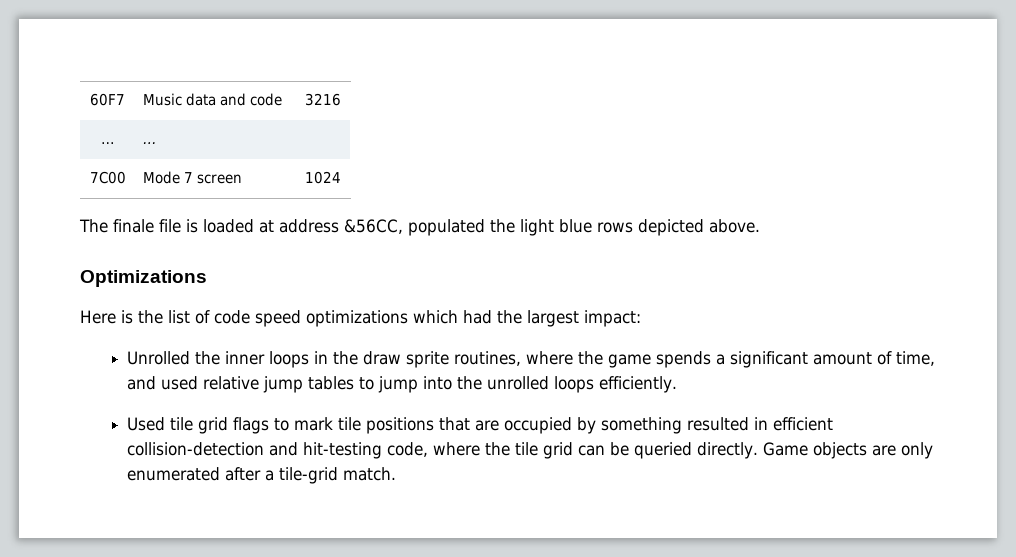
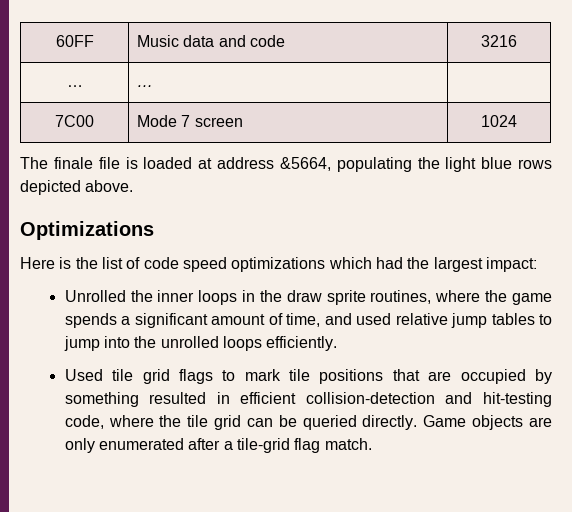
- 60F7 | Music data and code | 3216
+ 60FF | Music data and code | 3216
- The finale file is loaded at address &56CC, populated the light blue rows depicted above.
+ The finale file is loaded at address &5664, populating the light blue rows depicted above.
- Game objects are only enumerated after a tile-grid match.
+ Game objects are only enumerated after a tile-grid flag match.

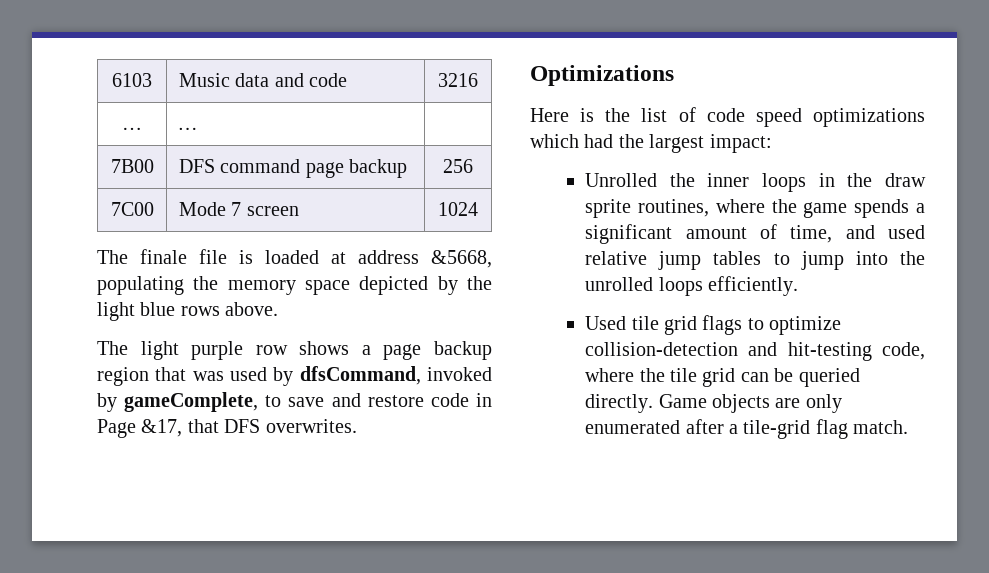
- 60FF | Music data and code | 3216
+ 6103 | Music data and code | 3216
+ 7B00 | DFS command page backup | 256
- The finale file is loaded at address &5664, populating the light blue rows depicted above.
+ The finale file is loaded at address &5668, populating the memory space depicted by the light blue rows above.
+ The light purple row shows a page backup region that was used by dfsCommand, invoked by gameComplete, to save and restore code in Page &17, that DFS overwrites.
- Used tile grid flags to mark tile positions that are occupied by something resulted in efficient collision-detection and hit-testing code, where the tile grid can be queried directly.
+ Used tile grid flags to optimize collision-detection and hit-testing code, where the tile grid can be queried directly.

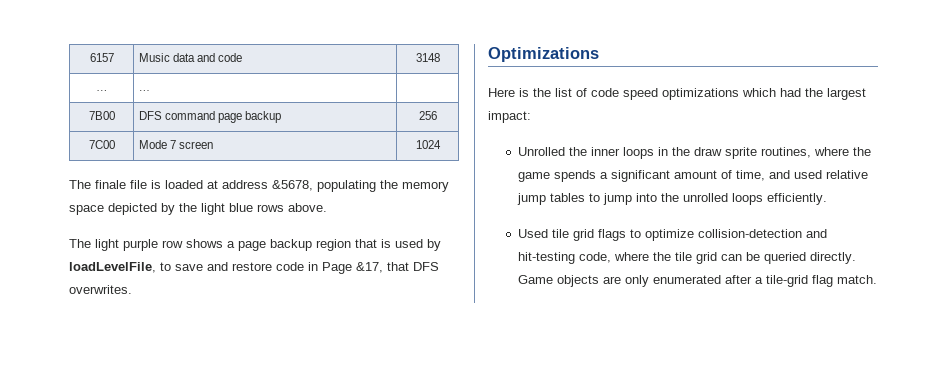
- 6103 | Music data and code | 3216
+ 6157 | Music data and code | 3148
- The finale file is loaded at address &5668, populating the memory space depicted by the light blue rows above.
+ The finale file is loaded at address &5678, populating the memory space depicted by the light blue rows above.
- The light purple row shows a page backup region that was used by dfsCommand, invoked by gameComplete, to save and restore code in Page &17, that DFS overwrites.
+ The light purple row shows a page backup region that is used by loadLevelFile, to save and restore code in Page &17, that DFS overwrites.

